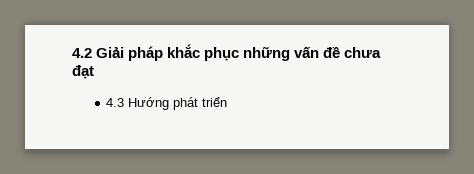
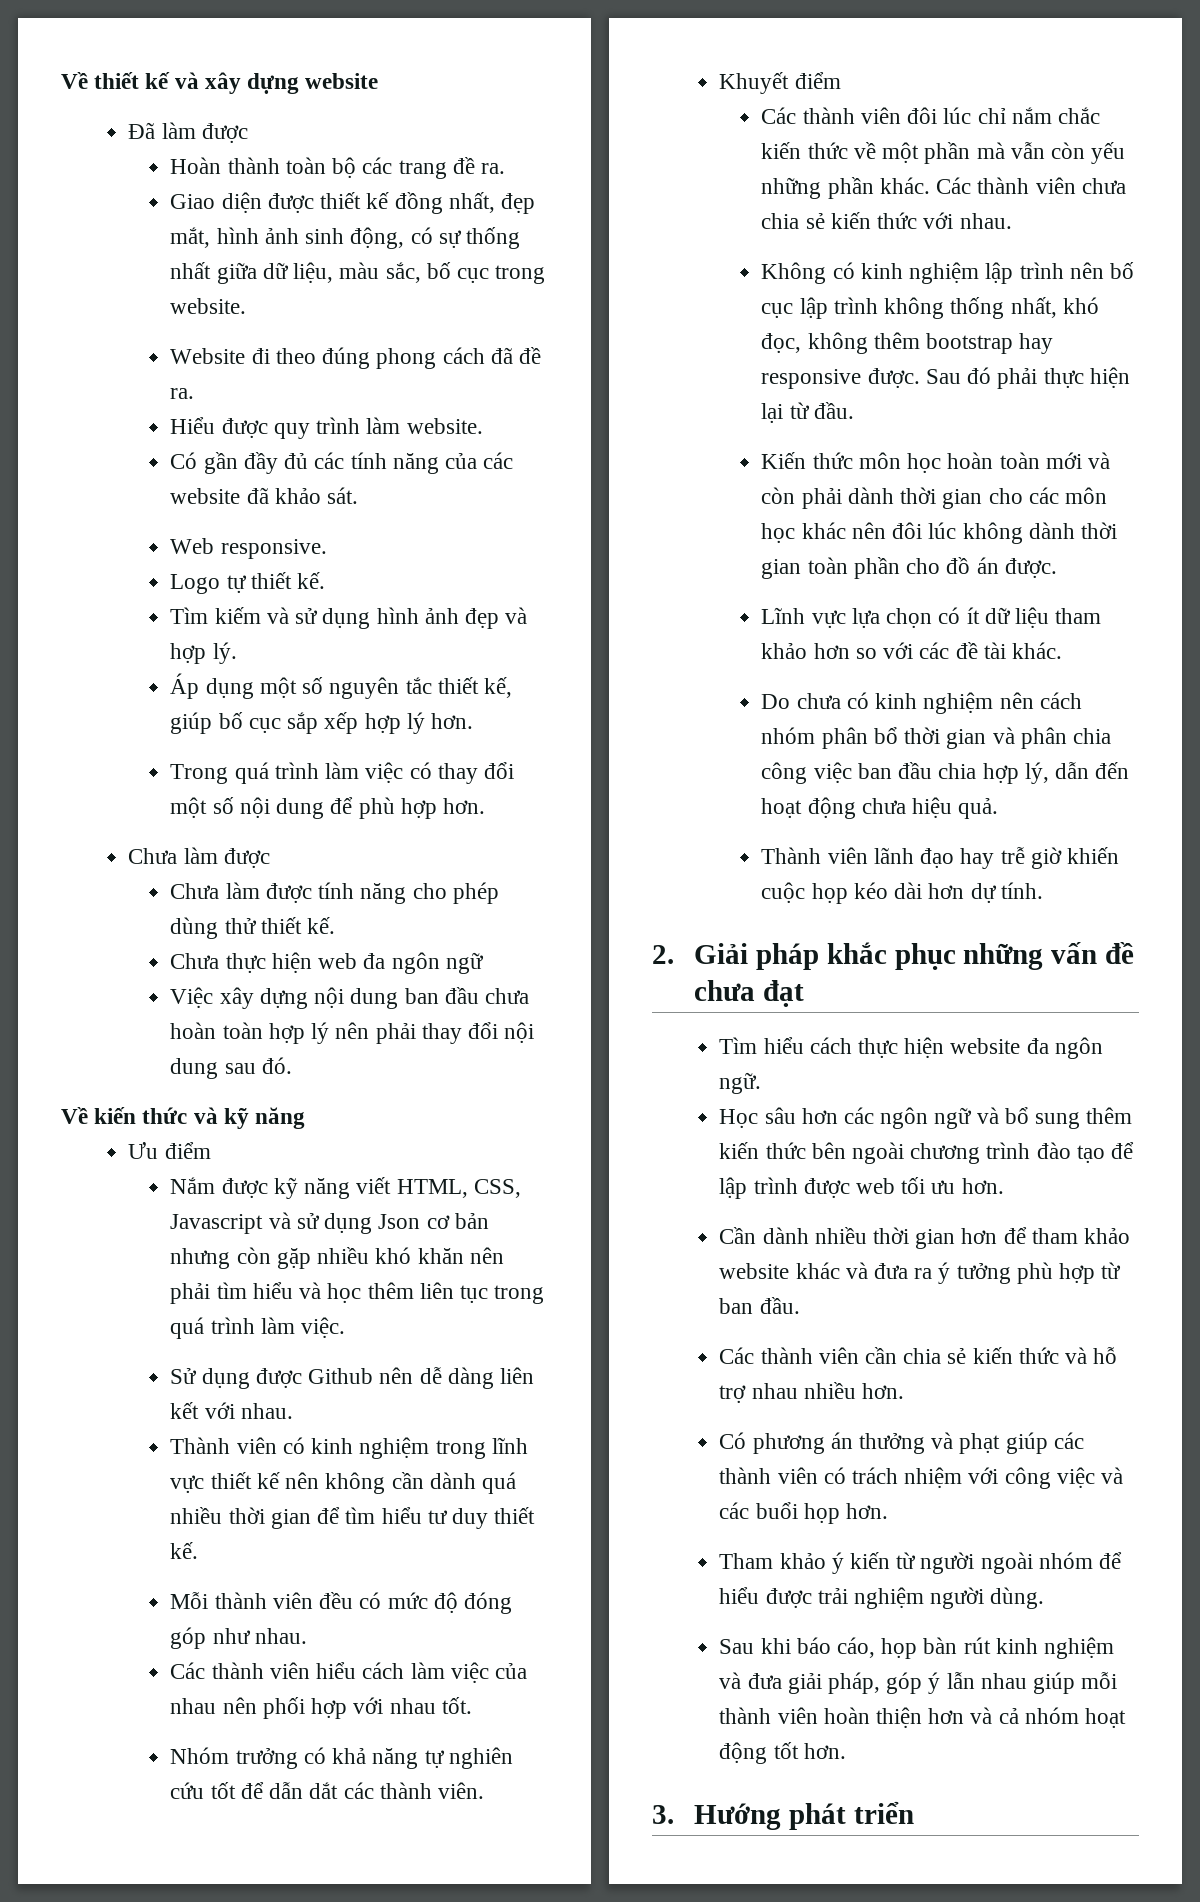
- 4.2 Giải pháp khắc phục những vấn đề chưa đạt
+ Về thiết kế và xây dựng website
+ Đã làm được
+ Hoàn thành toàn bộ các trang đề ra.
+ Giao diện được thiết kế đồng nhất, đẹp mắt, hình ảnh sinh động, có sự thống nhất giữa dữ liệu, màu sắc, bố cục trong website.
+ Website đi theo đúng phong cách đã đề ra.
+ Hiểu được quy trình làm website.
+ Có gần đầy đủ các tính năng của các website đã khảo sát.
+ Web responsive.
+ Logo tự thiết kế.
+ Tìm kiếm và sử dụng hình ảnh đẹp và hợp lý.
+ Áp dụng một số nguyên tắc thiết kế, giúp bố cục sắp xếp hợp lý hơn.
+ Trong quá trình làm việc có thay đổi một số nội dung để phù hợp hơn.
+ Chưa làm được
+ Chưa làm được tính năng cho phép dùng thử thiết kế.
+ Chưa thực hiện web đa ngôn ngữ
+ Việc xây dựng nội dung ban đầu chưa hoàn toàn hợp lý nên phải thay đổi nội dung sau đó.
+ Về kiến thức và kỹ năng
+ Ưu điểm
+ Nắm được kỹ năng viết HTML, CSS, Javascript và sử dụng Json cơ bản nhưng còn gặp nhiều khó khăn nên phải tìm hiểu và học thêm liên tục trong quá trình làm việc.
+ Sử dụng được Github nên dễ dàng liên kết với nhau.
+ Thành viên có kinh nghiệm trong lĩnh vực thiết kế nên không cần dành quá nhiều thời gian để tìm hiểu tư duy thiết kế.
+ Mỗi thành viên đều có mức độ đóng góp như nhau.
+ Các thành viên hiểu cách làm việc của nhau nên phối hợp với nhau tốt.
+ Nhóm trưởng có khả năng tự nghiên cứu tốt để dẫn dắt các thành viên.
+ Khuyết điểm
+ Các thành viên đôi lúc chỉ nắm chắc kiến thức về một phần mà vẫn còn yếu những phần khác. Các thành viên chưa chia sẻ kiến thức với nhau.
+ Không có kinh nghiệm lập trình nên bố cục lập trình không thống nhất, khó đọc, không thêm bootstrap hay responsive được. Sau đó phải thực hiện lại từ đầu.
+ Kiến thức môn học hoàn toàn mới và còn phải dành thời gian cho các môn học khác nên đôi lúc không dành thời gian toàn phần cho đồ án được.
+ Lĩnh vực lựa chọn có ít dữ liệu tham khảo hơn so với các đề tài khác.
+ Do chưa có kinh nghiệm nên cách nhóm phân bổ thời gian và phân chia công việc ban đầu chia hợp lý, dẫn đến hoạt động chưa hiệu quả.
+ Thành viên lãnh đạo hay trễ giờ khiến cuộc họp kéo dài hơn dự tính.
+ 2. Giải pháp khắc phục những vấn đề chưa đạt
- 4.3 Hướng phát triển
+ Tìm hiểu cách thực hiện website đa ngôn ngữ.
+ Học sâu hơn các ngôn ngữ và bổ sung thêm kiến thức bên ngoài chương trình đào tạo để lập trình được web tối ưu hơn.
+ Cần dành nhiều thời gian hơn để tham khảo website khác và đưa ra ý tưởng phù hợp từ ban đầu.
+ Các thành viên cần chia sẻ kiến thức và hỗ trợ nhau nhiều hơn.
+ Có phương án thưởng và phạt giúp các thành viên có trách nhiệm với công việc và các buổi họp hơn.
+ Tham khảo ý kiến từ người ngoài nhóm để hiểu được trải nghiệm người dùng.
+ Sau khi báo cáo, họp bàn rút kinh nghiệm và đưa giải pháp, góp ý lẫn nhau giúp mỗi thành viên hoàn thiện hơn và cả nhóm hoạt động tốt hơn.
+ 3. Hướng phát triển

